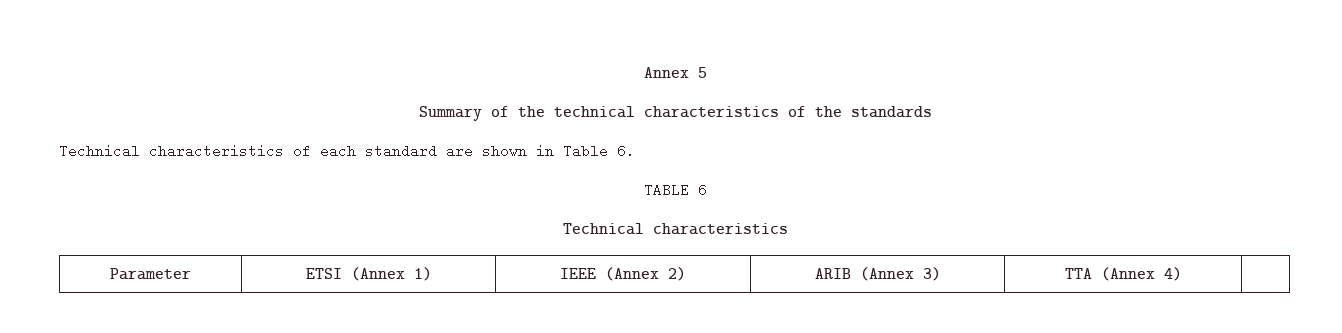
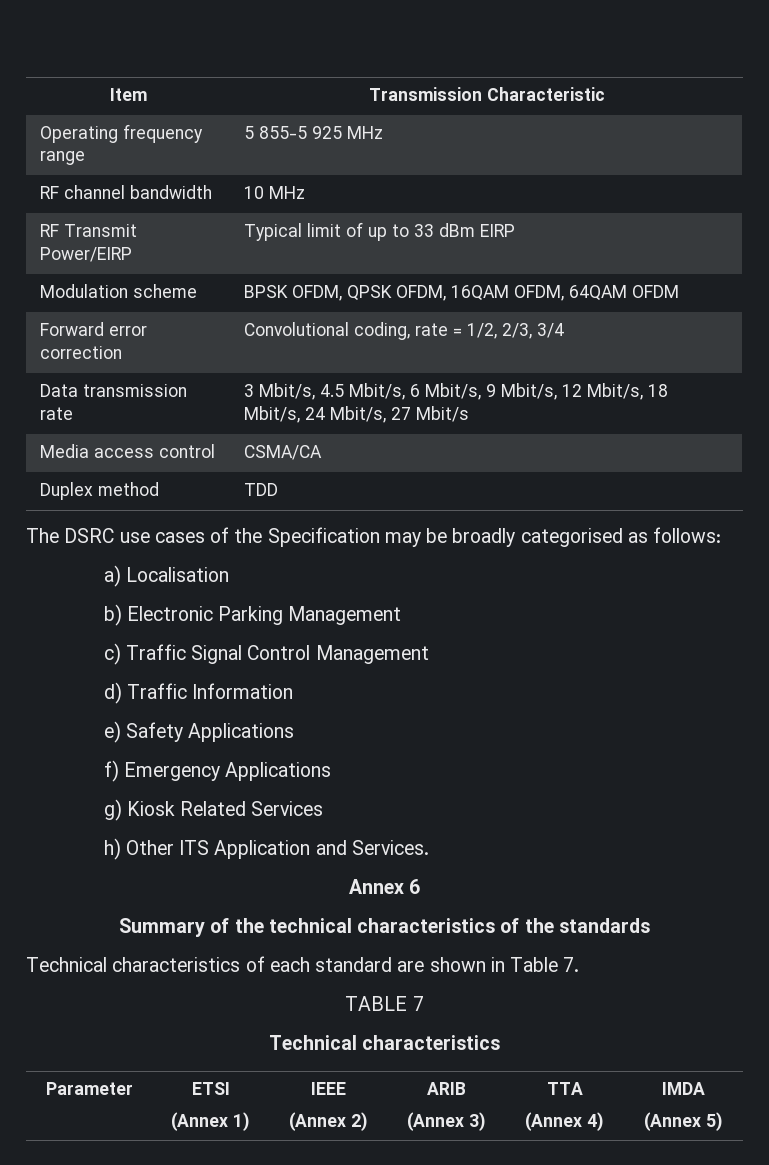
- Annex 5
+ Item | Transmission Characteristic
+ Operating frequency range | 5 855-5 925 MHz
+ RF channel bandwidth | 10 MHz
+ RF Transmit Power/EIRP | Typical limit of up to 33 dBm EIRP
+ Modulation scheme | BPSK OFDM, QPSK OFDM, 16QAM OFDM, 64QAM OFDM
+ Forward error correction | Convolutional coding, rate = 1/2, 2/3, 3/4
+ Data transmission rate | 3 Mbit/s, 4.5 Mbit/s, 6 Mbit/s, 9 Mbit/s, 12 Mbit/s, 18 Mbit/s, 24 Mbit/s, 27 Mbit/s
+ Media access control | CSMA/CA
+ Duplex method | TDD
+ The DSRC use cases of the Specification may be broadly categorised as follows:
+ a) Localisation
+ b) Electronic Parking Management
+ c) Traffic Signal Control Management
+ d) Traffic Information
+ e) Safety Applications
+ f) Emergency Applications
+ g) Kiosk Related Services
+ h) Other ITS Application and Services.
+ Annex 6
- Technical characteristics of each standard are shown in Table 6.
+ Technical characteristics of each standard are shown in Table 7.
- TABLE 6
+ TABLE 7
- Parameter | ETSI (Annex 1) | IEEE (Annex 2) | ARIB (Annex 3) | TTA (Annex 4) |
+ Parameter | ETSI
+ (Annex 1) | IEEE
+ (Annex 2) | ARIB
+ (Annex 3) | TTA
+ (Annex 4) | IMDA
+ (Annex 5)

